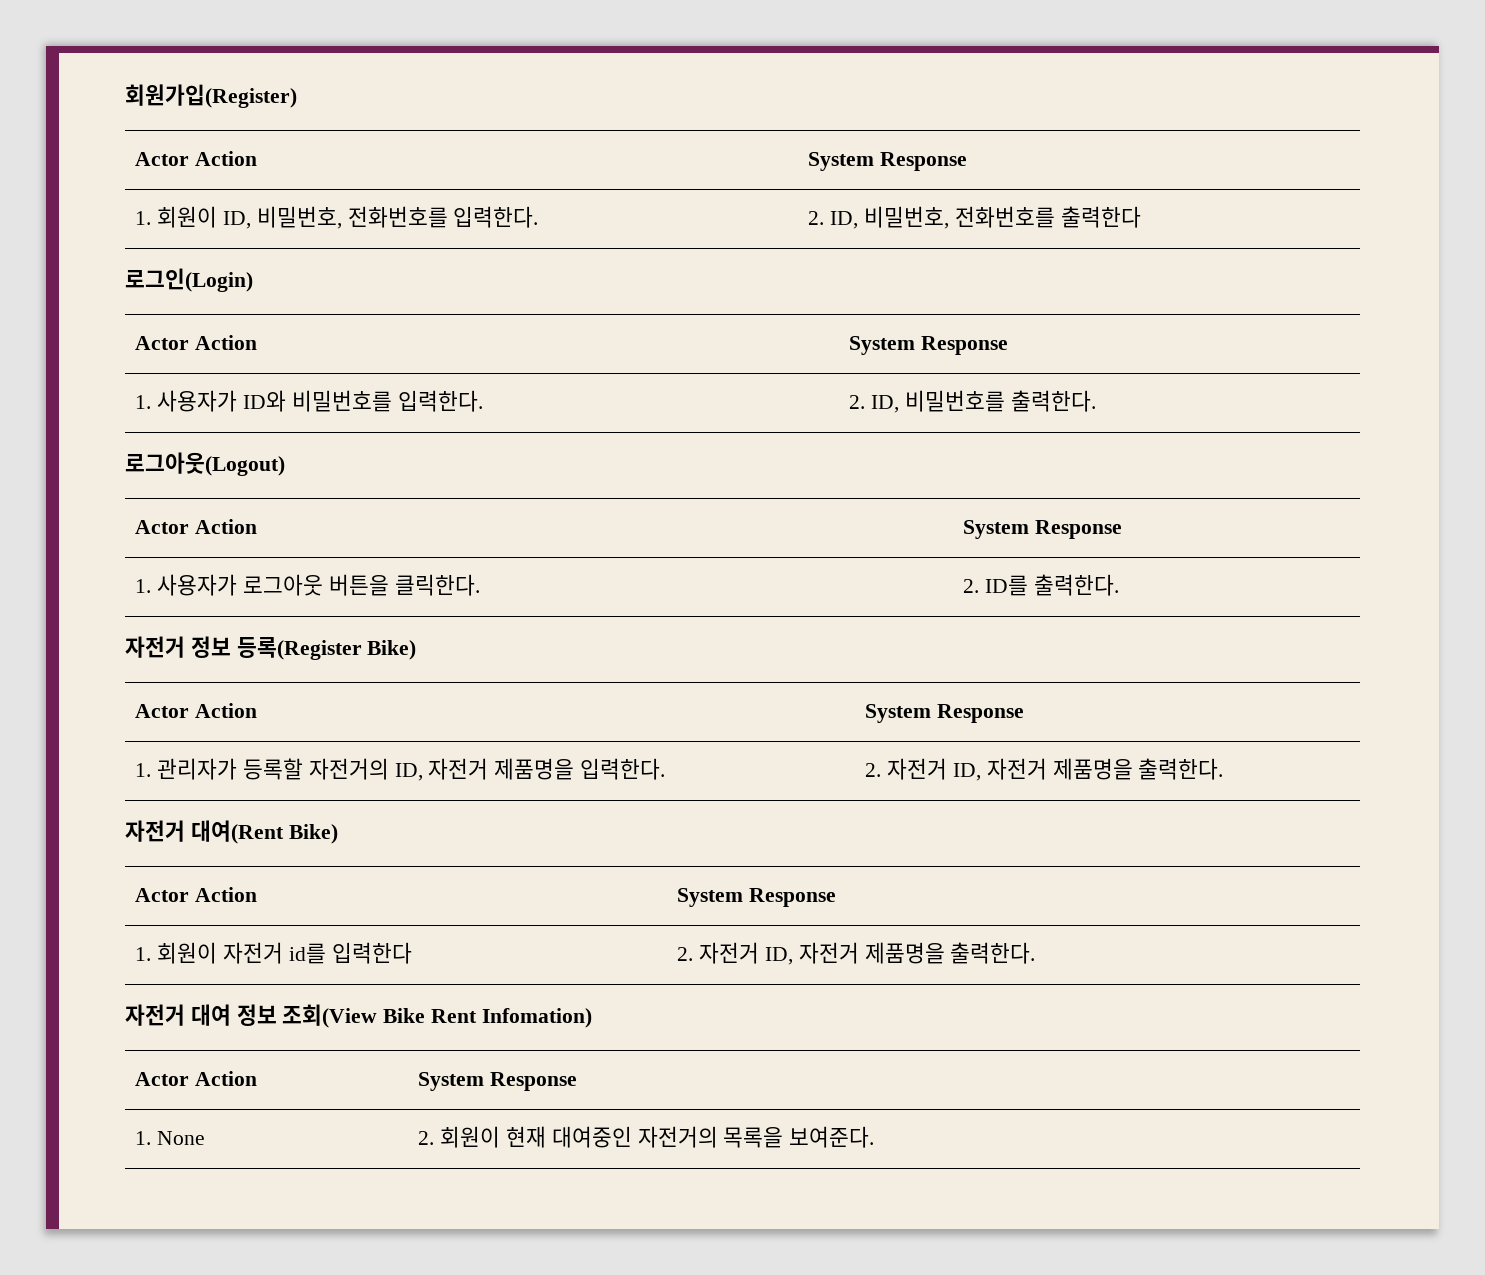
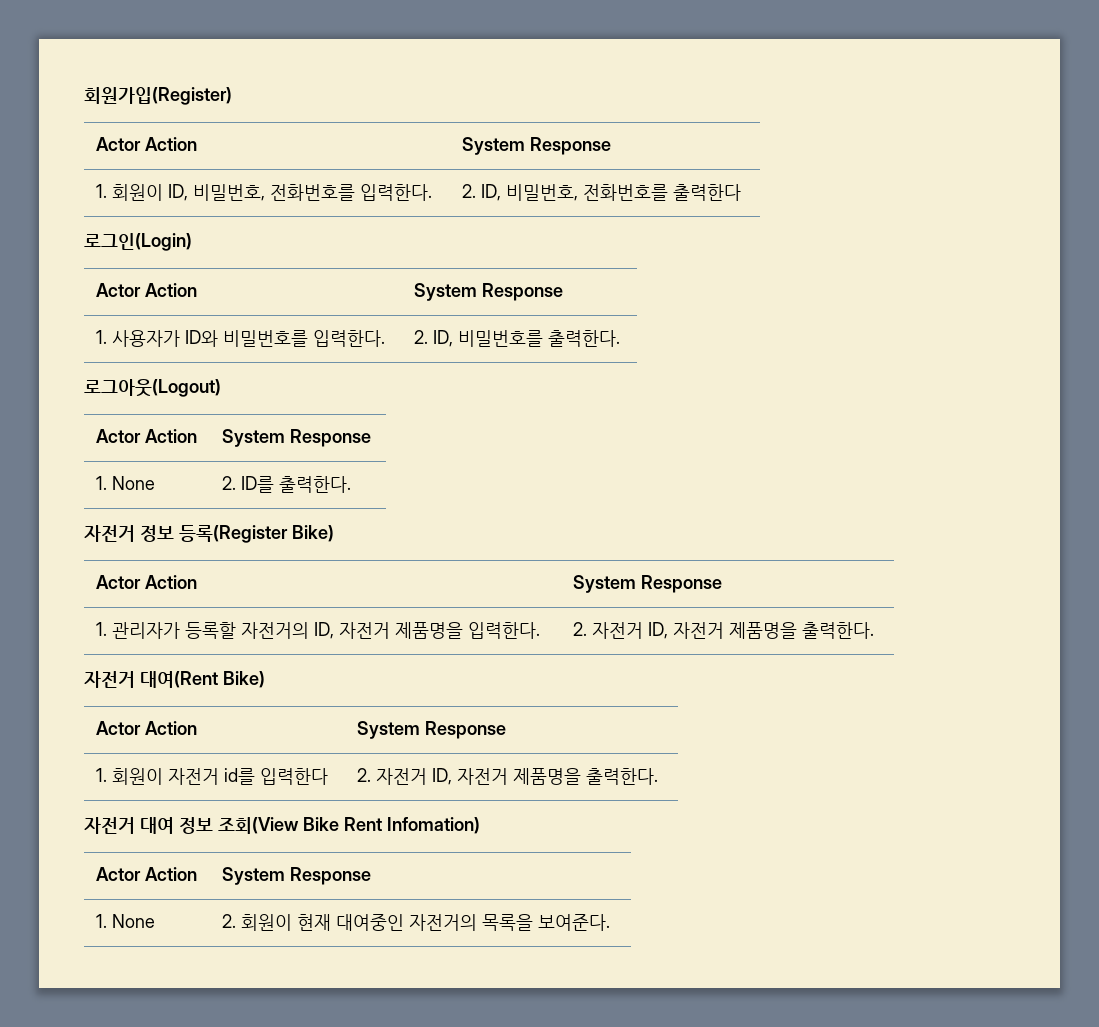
- 1. 사용자가 로그아웃 버튼을 클릭한다. | 2. ID를 출력한다.
+ 1. None | 2. ID를 출력한다.

